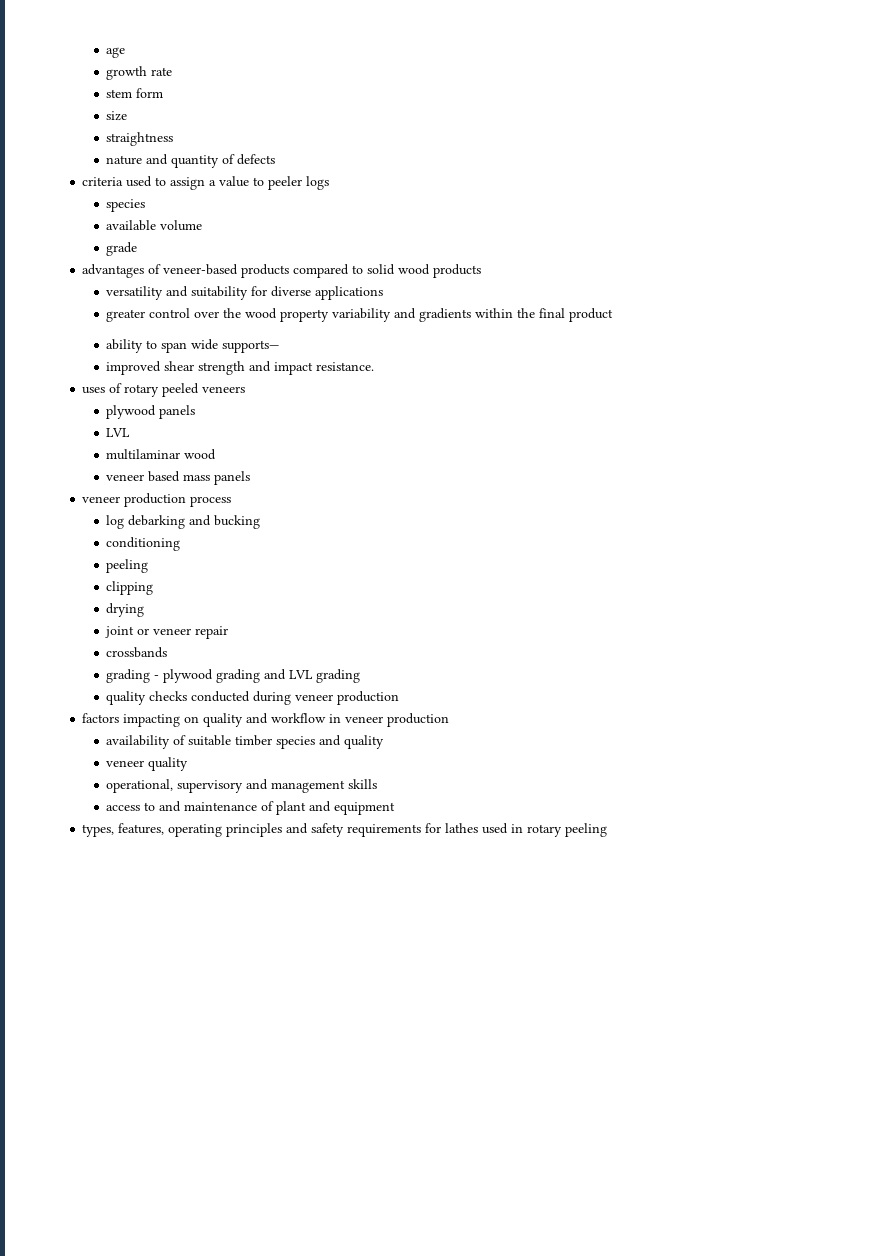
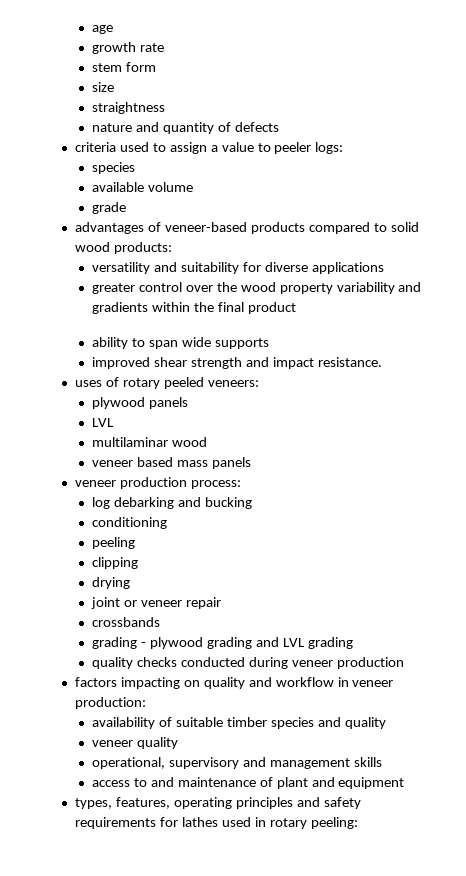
- criteria used to assign a value to peeler logs
+ criteria used to assign a value to peeler logs:
- advantages of veneer-based products compared to solid wood products
+ advantages of veneer-based products compared to solid wood products:
- ability to span wide supports—
+ ability to span wide supports
- uses of rotary peeled veneers
+ uses of rotary peeled veneers:
- veneer production process
+ veneer production process:
- factors impacting on quality and workflow in veneer production
+ factors impacting on quality and workflow in veneer production:
- types, features, operating principles and safety requirements for lathes used in rotary peeling
+ types, features, operating principles and safety requirements for lathes used in rotary peeling:

